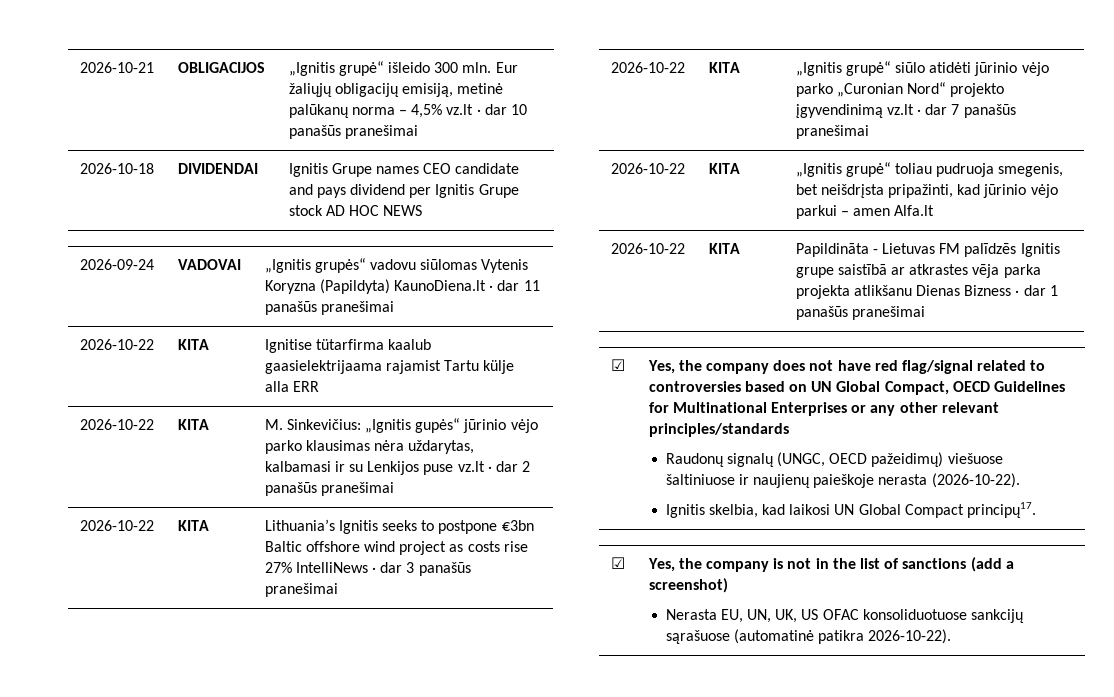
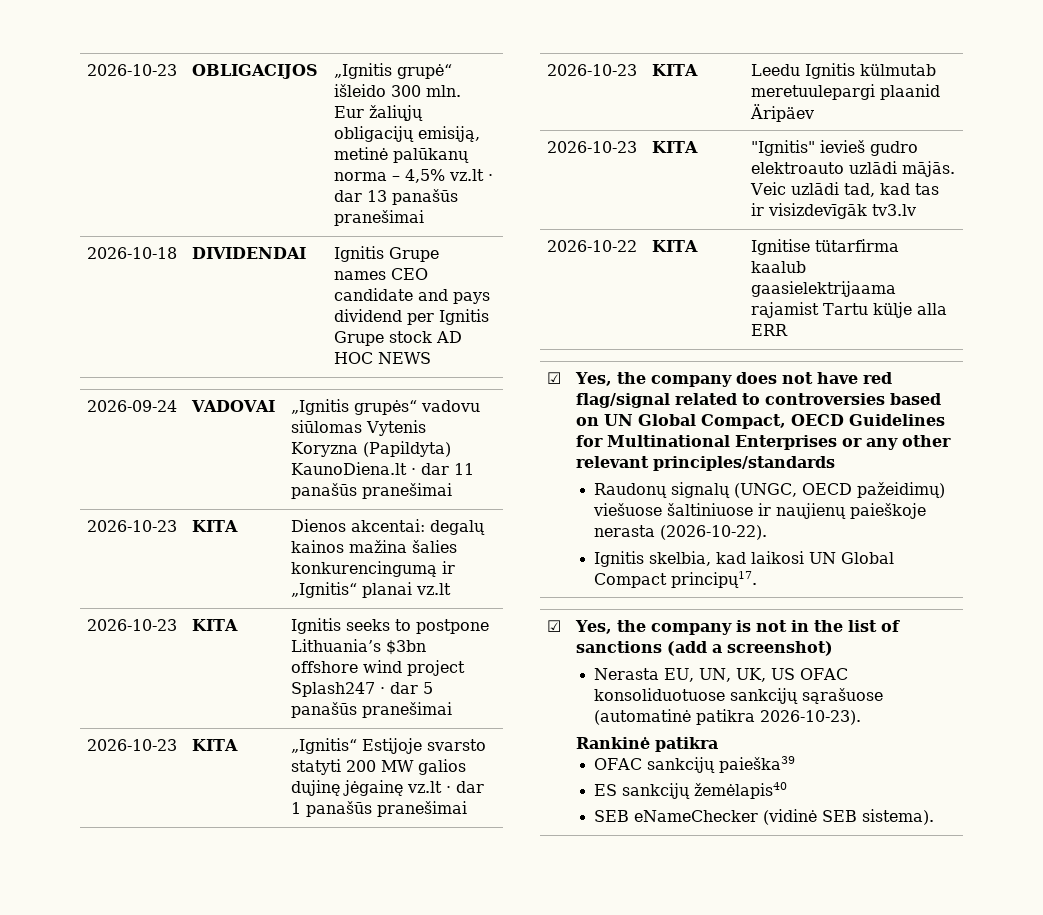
- 2026-10-21 | OBLIGACIJOS | „Ignitis grupė“ išleido 300 mln. Eur žaliųjų obligacijų emisiją, metinė palūkanų norma – 4,5% vz.lt · dar 10 panašūs pranešimai
+ 2026-10-23 | OBLIGACIJOS | „Ignitis grupė“ išleido 300 mln. Eur žaliųjų obligacijų emisiją, metinė palūkanų norma – 4,5% vz.lt · dar 13 panašūs pranešimai
+ 2026-10-23 | KITA | Dienos akcentai: degalų kainos mažina šalies konkurencingumą ir „Ignitis“ planai vz.lt
+ 2026-10-23 | KITA | Ignitis seeks to postpone Lithuania’s $3bn offshore wind project Splash247 · dar 5 panašūs pranešimai
+ 2026-10-23 | KITA | „Ignitis“ Estijoje svarsto statyti 200 MW galios dujinę jėgainę vz.lt · dar 1 panašūs pranešimai
+ 2026-10-23 | KITA | Leedu Ignitis külmutab meretuulepargi plaanid Äripäev
+ 2026-10-23 | KITA | "Ignitis" ievieš gudro elektroauto uzlādi mājās. Veic uzlādi tad, kad tas ir visizdevīgāk tv3.lv
- 2026-10-22 | KITA | M. Sinkevičius: „Ignitis gupės“ jūrinio vėjo parko klausimas nėra uždarytas, kalbamasi ir su Lenkijos puse vz.lt · dar 2 panašūs pranešimai
- 2026-10-22 | KITA | Lithuania’s Ignitis seeks to postpone €3bn Baltic offshore wind project as costs rise 27% IntelliNews · dar 3 panašūs pranešimai
- 2026-10-22 | KITA | „Ignitis grupė“ siūlo atidėti jūrinio vėjo parko „Curonian Nord“ projekto įgyvendinimą vz.lt · dar 7 panašūs pranešimai
- 2026-10-22 | KITA | „Ignitis grupė“ toliau pudruoja smegenis, bet neišdrįsta pripažinti, kad jūrinio vėjo parkui – amen Alfa.lt
- 2026-10-22 | KITA | Papildināta - Lietuvas FM palīdzēs Ignitis grupe saistībā ar atkrastes vēja parka projekta atlikšanu Dienas Bizness · dar 1 panašūs pranešimai
  ☑ | Yes, the company is not in the list of sanctions (add a screenshot)
- Nerasta EU, UN, UK, US OFAC konsoliduotuose sankcijų sąrašuose (automatinė patikra 2026-10-22).
+ Nerasta EU, UN, UK, US OFAC konsoliduotuose sankcijų sąrašuose (automatinė patikra 2026-10-23).
+ Rankinė patikra
+ OFAC sankcijų paieška39
+ ES sankcijų žemėlapis40
+ SEB eNameChecker (vidinė SEB sistema).

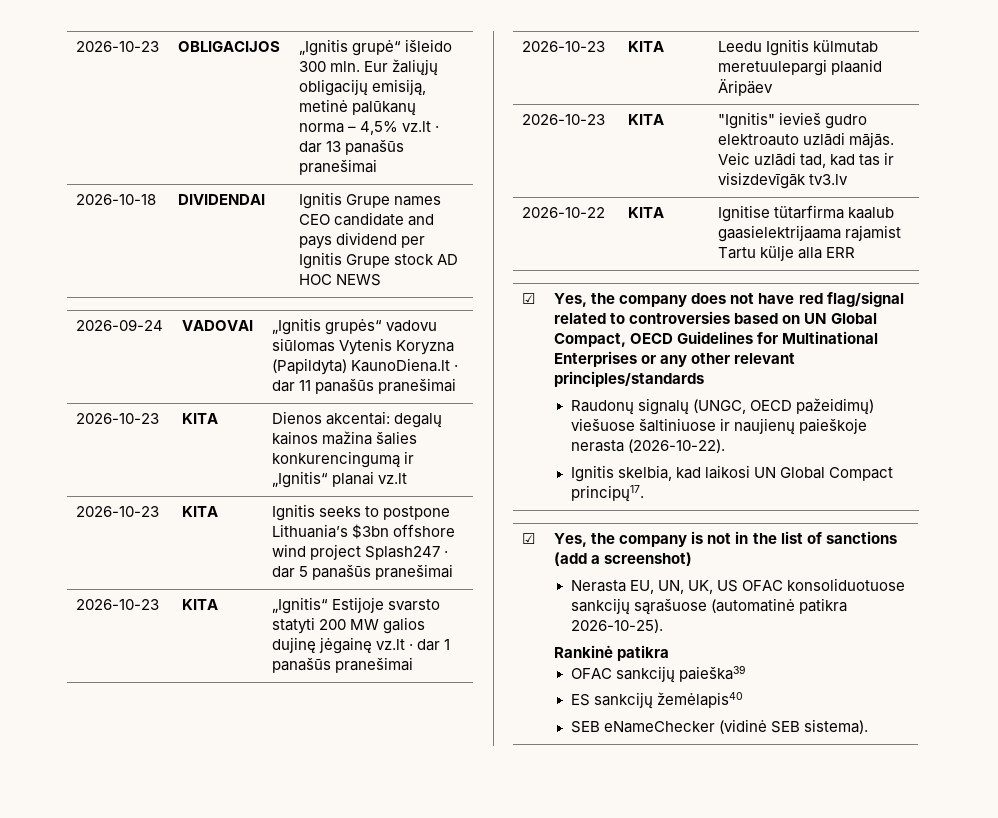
  ☑ | Yes, the company is not in the list of sanctions (add a screenshot)
- Nerasta EU, UN, UK, US OFAC konsoliduotuose sankcijų sąrašuose (automatinė patikra 2026-10-23).
+ Nerasta EU, UN, UK, US OFAC konsoliduotuose sankcijų sąrašuose (automatinė patikra 2026-10-25).

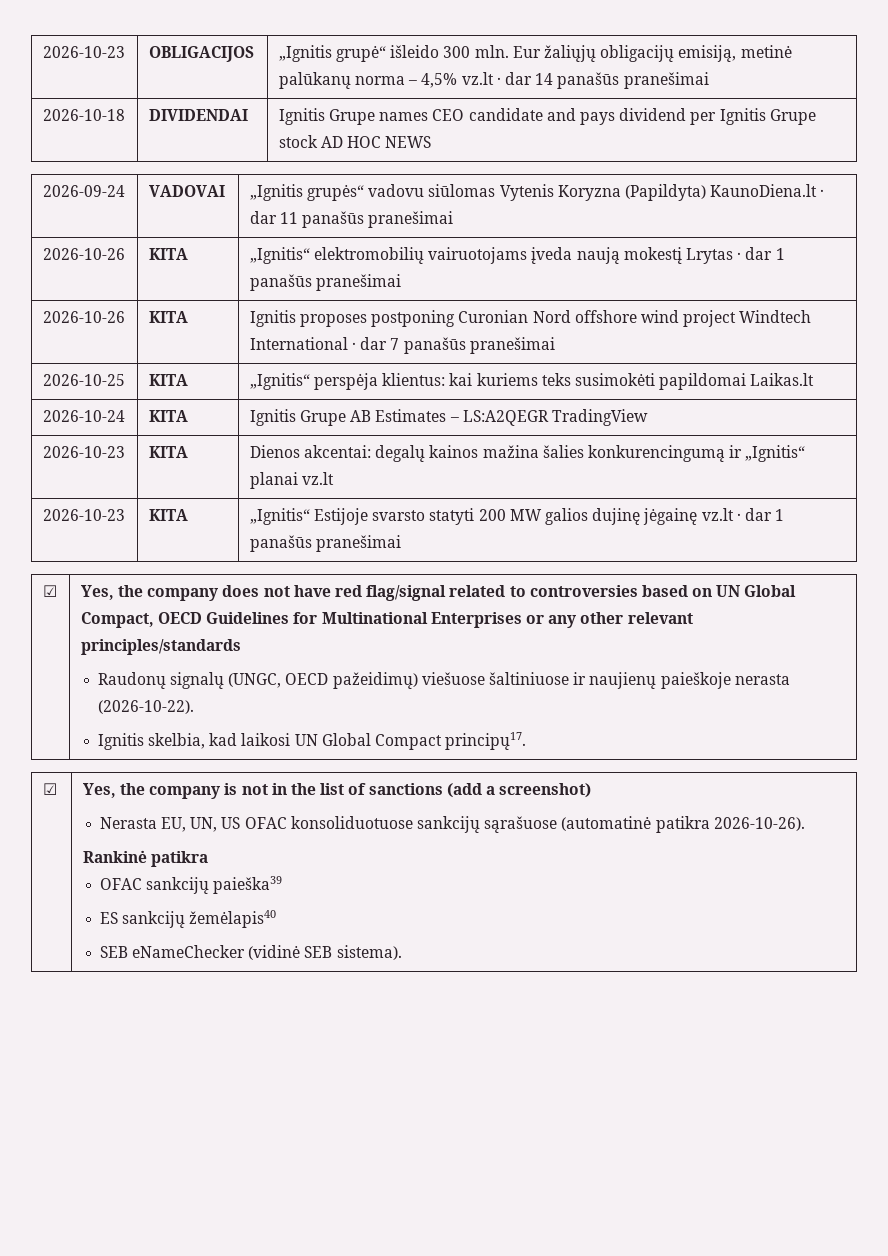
- 2026-10-23 | OBLIGACIJOS | „Ignitis grupė“ išleido 300 mln. Eur žaliųjų obligacijų emisiją, metinė palūkanų norma – 4,5% vz.lt · dar 13 panašūs pranešimai
+ 2026-10-23 | OBLIGACIJOS | „Ignitis grupė“ išleido 300 mln. Eur žaliųjų obligacijų emisiją, metinė palūkanų norma – 4,5% vz.lt · dar 14 panašūs pranešimai
+ 2026-10-26 | KITA | „Ignitis“ elektromobilių vairuotojams įveda naują mokestį Lrytas · dar 1 panašūs pranešimai
+ 2026-10-26 | KITA | Ignitis proposes postponing Curonian Nord offshore wind project Windtech International · dar 7 panašūs pranešimai
+ 2026-10-25 | KITA | „Ignitis“ perspėja klientus: kai kuriems teks susimokėti papildomai Laikas.lt
+ 2026-10-24 | KITA | Ignitis Grupe AB Estimates – LS:A2QEGR TradingView
- 2026-10-23 | KITA | Ignitis seeks to postpone Lithuania’s $3bn offshore wind project Splash247 · dar 5 panašūs pranešimai
- 2026-10-23 | KITA | Leedu Ignitis külmutab meretuulepargi plaanid Äripäev
- 2026-10-23 | KITA | "Ignitis" ievieš gudro elektroauto uzlādi mājās. Veic uzlādi tad, kad tas ir visizdevīgāk tv3.lv
- 2026-10-22 | KITA | Ignitise tütarfirma kaalub gaasielektrijaama rajamist Tartu külje alla ERR
  ☑ | Yes, the company is not in the list of sanctions (add a screenshot)
- Nerasta EU, UN, UK, US OFAC konsoliduotuose sankcijų sąrašuose (automatinė patikra 2026-10-25).
+ Nerasta EU, UN, US OFAC konsoliduotuose sankcijų sąrašuose (automatinė patikra 2026-10-26).

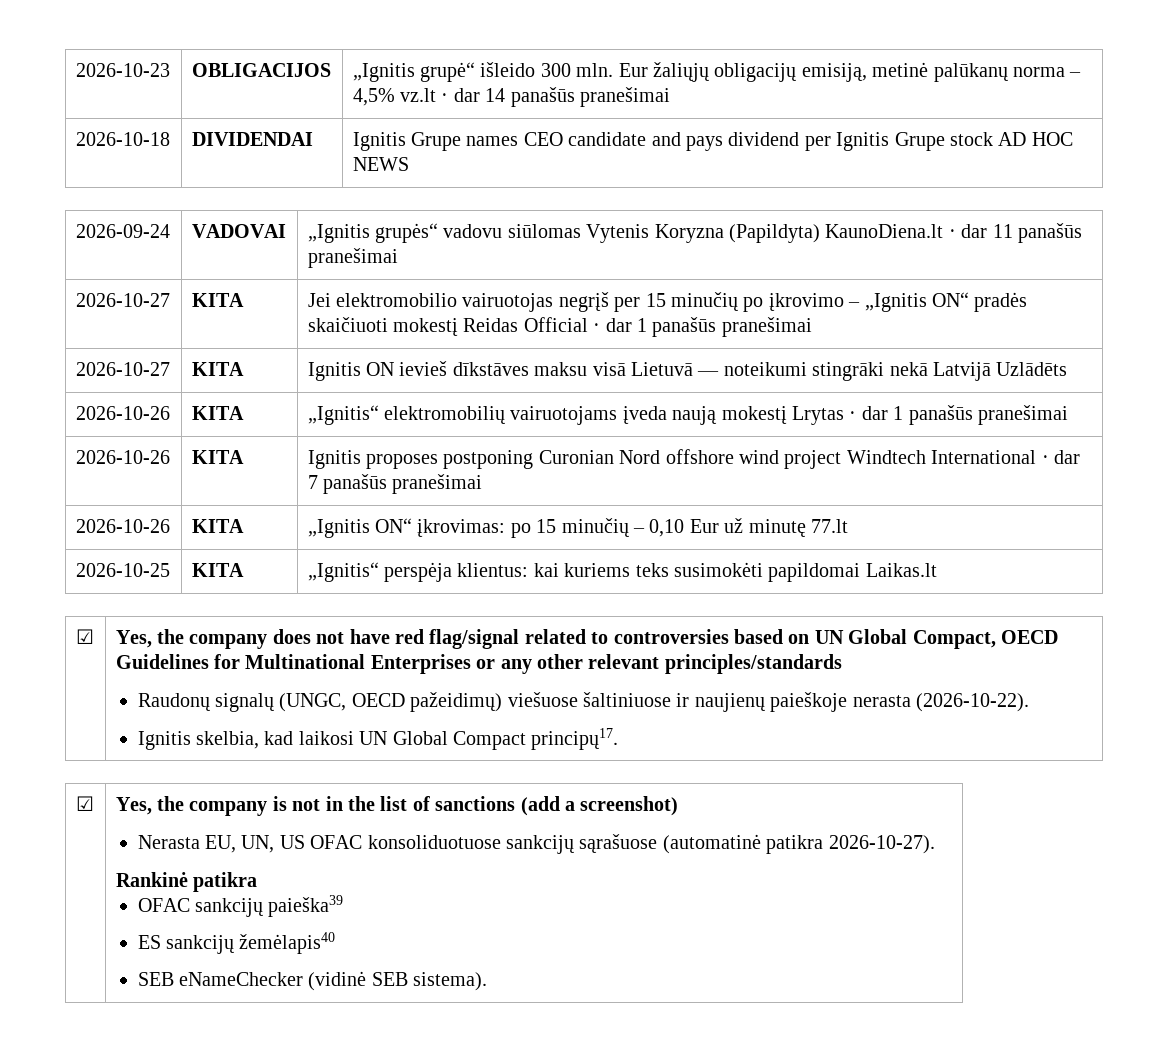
+ 2026-10-27 | KITA | Jei elektromobilio vairuotojas negrįš per 15 minučių po įkrovimo – „Ignitis ON“ pradės skaičiuoti mokestį Reidas Official · dar 1 panašūs pranešimai
+ 2026-10-27 | KITA | Ignitis ON ievieš dīkstāves maksu visā Lietuvā — noteikumi stingrāki nekā Latvijā Uzlādēts
+ 2026-10-26 | KITA | „Ignitis ON“ įkrovimas: po 15 minučių – 0,10 Eur už minutę 77.lt
- 2026-10-24 | KITA | Ignitis Grupe AB Estimates – LS:A2QEGR TradingView
- 2026-10-23 | KITA | Dienos akcentai: degalų kainos mažina šalies konkurencingumą ir „Ignitis“ planai vz.lt
- 2026-10-23 | KITA | „Ignitis“ Estijoje svarsto statyti 200 MW galios dujinę jėgainę vz.lt · dar 1 panašūs pranešimai
  ☑ | Yes, the company is not in the list of sanctions (add a screenshot)
- Nerasta EU, UN, US OFAC konsoliduotuose sankcijų sąrašuose (automatinė patikra 2026-10-26).
+ Nerasta EU, UN, US OFAC konsoliduotuose sankcijų sąrašuose (automatinė patikra 2026-10-27).

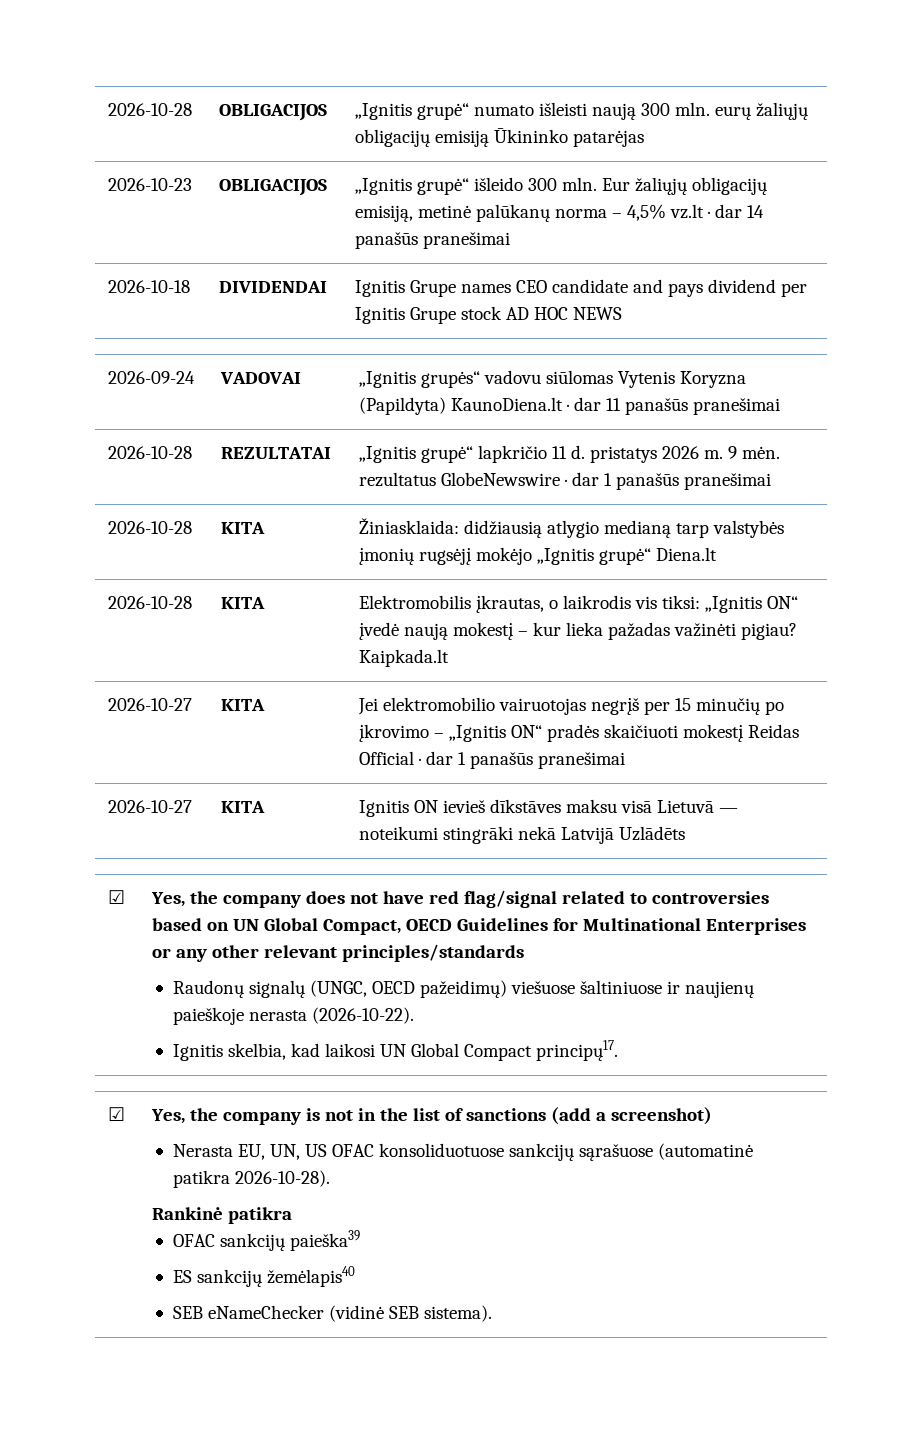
+ 2026-10-28 | OBLIGACIJOS | „Ignitis grupė“ numato išleisti naują 300 mln. eurų žaliųjų obligacijų emisiją Ūkininko patarėjas
+ 2026-10-28 | REZULTATAI | „Ignitis grupė“ lapkričio 11 d. pristatys 2026 m. 9 mėn. rezultatus GlobeNewswire · dar 1 panašūs pranešimai
+ 2026-10-28 | KITA | Žiniasklaida: didžiausią atlygio medianą tarp valstybės įmonių rugsėjį mokėjo „Ignitis grupė“ Diena.lt
+ 2026-10-28 | KITA | Elektromobilis įkrautas, o laikrodis vis tiksi: „Ignitis ON“ įvedė naują mokestį – kur lieka pažadas važinėti pigiau? Kaipkada.lt
- 2026-10-26 | KITA | „Ignitis“ elektromobilių vairuotojams įveda naują mokestį Lrytas · dar 1 panašūs pranešimai
- 2026-10-26 | KITA | Ignitis proposes postponing Curonian Nord offshore wind project Windtech International · dar 7 panašūs pranešimai
- 2026-10-26 | KITA | „Ignitis ON“ įkrovimas: po 15 minučių – 0,10 Eur už minutę 77.lt
- 2026-10-25 | KITA | „Ignitis“ perspėja klientus: kai kuriems teks susimokėti papildomai Laikas.lt
  ☑ | Yes, the company is not in the list of sanctions (add a screenshot)
- Nerasta EU, UN, US OFAC konsoliduotuose sankcijų sąrašuose (automatinė patikra 2026-10-27).
+ Nerasta EU, UN, US OFAC konsoliduotuose sankcijų sąrašuose (automatinė patikra 2026-10-28).

